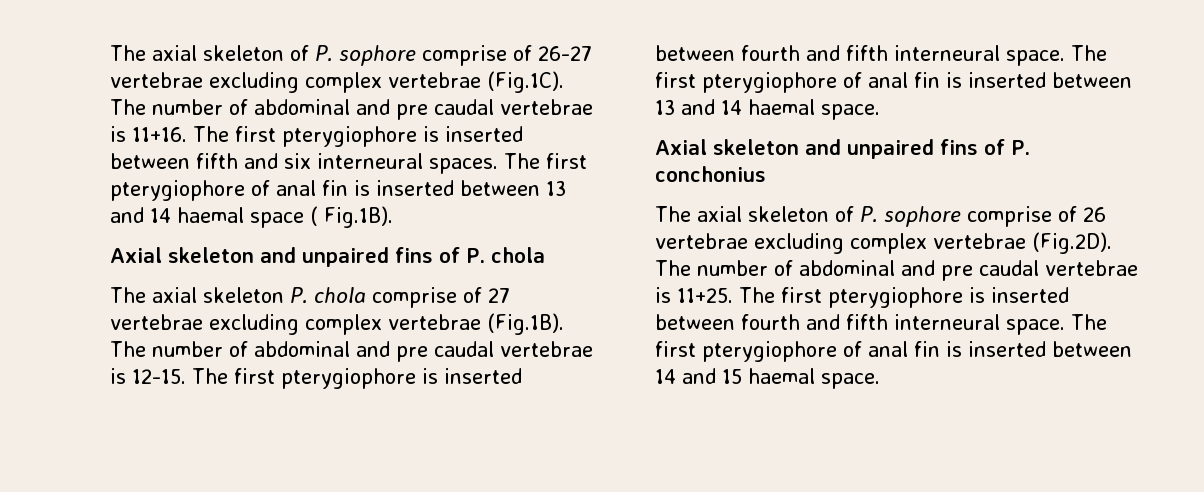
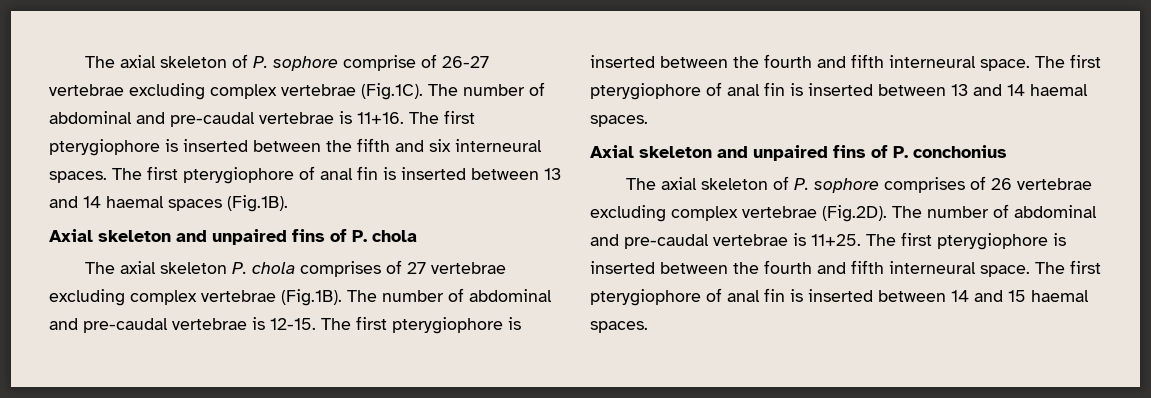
- The axial skeleton of P. sophore comprise of 26-27 vertebrae excluding complex vertebrae (Fig.1C). The number of abdominal and pre caudal vertebrae is 11+16.
+ The axial skeleton of P. sophore comprise of 26-27 vertebrae excluding complex vertebrae (Fig.1C). The number of abdominal and pre-caudal vertebrae is 11+16.
- The first pterygiophore is inserted between fifth and six interneural spaces.
+ The first pterygiophore is inserted between the fifth and six interneural spaces.
- The first pterygiophore of anal fin is inserted between 13 and 14 haemal space ( Fig.1B).
+ The first pterygiophore of anal fin is inserted between 13 and 14 haemal spaces (Fig.1B).
- The axial skeleton P. chola comprise of 27 vertebrae excluding complex vertebrae (Fig.1B). The number of abdominal and pre caudal vertebrae is 12-15. The first pterygiophore is inserted between fourth and fifth interneural space.
+ The axial skeleton P. chola comprises of 27 vertebrae excluding complex vertebrae (Fig.1B). The number of abdominal and pre-caudal vertebrae is 12-15. The first pterygiophore is inserted between the fourth and fifth interneural space.
- The first pterygiophore of anal fin is inserted between 13 and 14 haemal space.
+ The first pterygiophore of anal fin is inserted between 13 and 14 haemal spaces.
- The axial skeleton of P. sophore comprise of 26 vertebrae excluding complex vertebrae (Fig.2D). The number of abdominal and pre caudal vertebrae is 11+25. The first pterygiophore is inserted between fourth and fifth interneural space.
+ The axial skeleton of P. sophore comprises of 26 vertebrae excluding complex vertebrae (Fig.2D). The number of abdominal and pre-caudal vertebrae is 11+25. The first pterygiophore is inserted between the fourth and fifth interneural space.
- The first pterygiophore of anal fin is inserted between 14 and 15 haemal space.
+ The first pterygiophore of anal fin is inserted between 14 and 15 haemal spaces.

